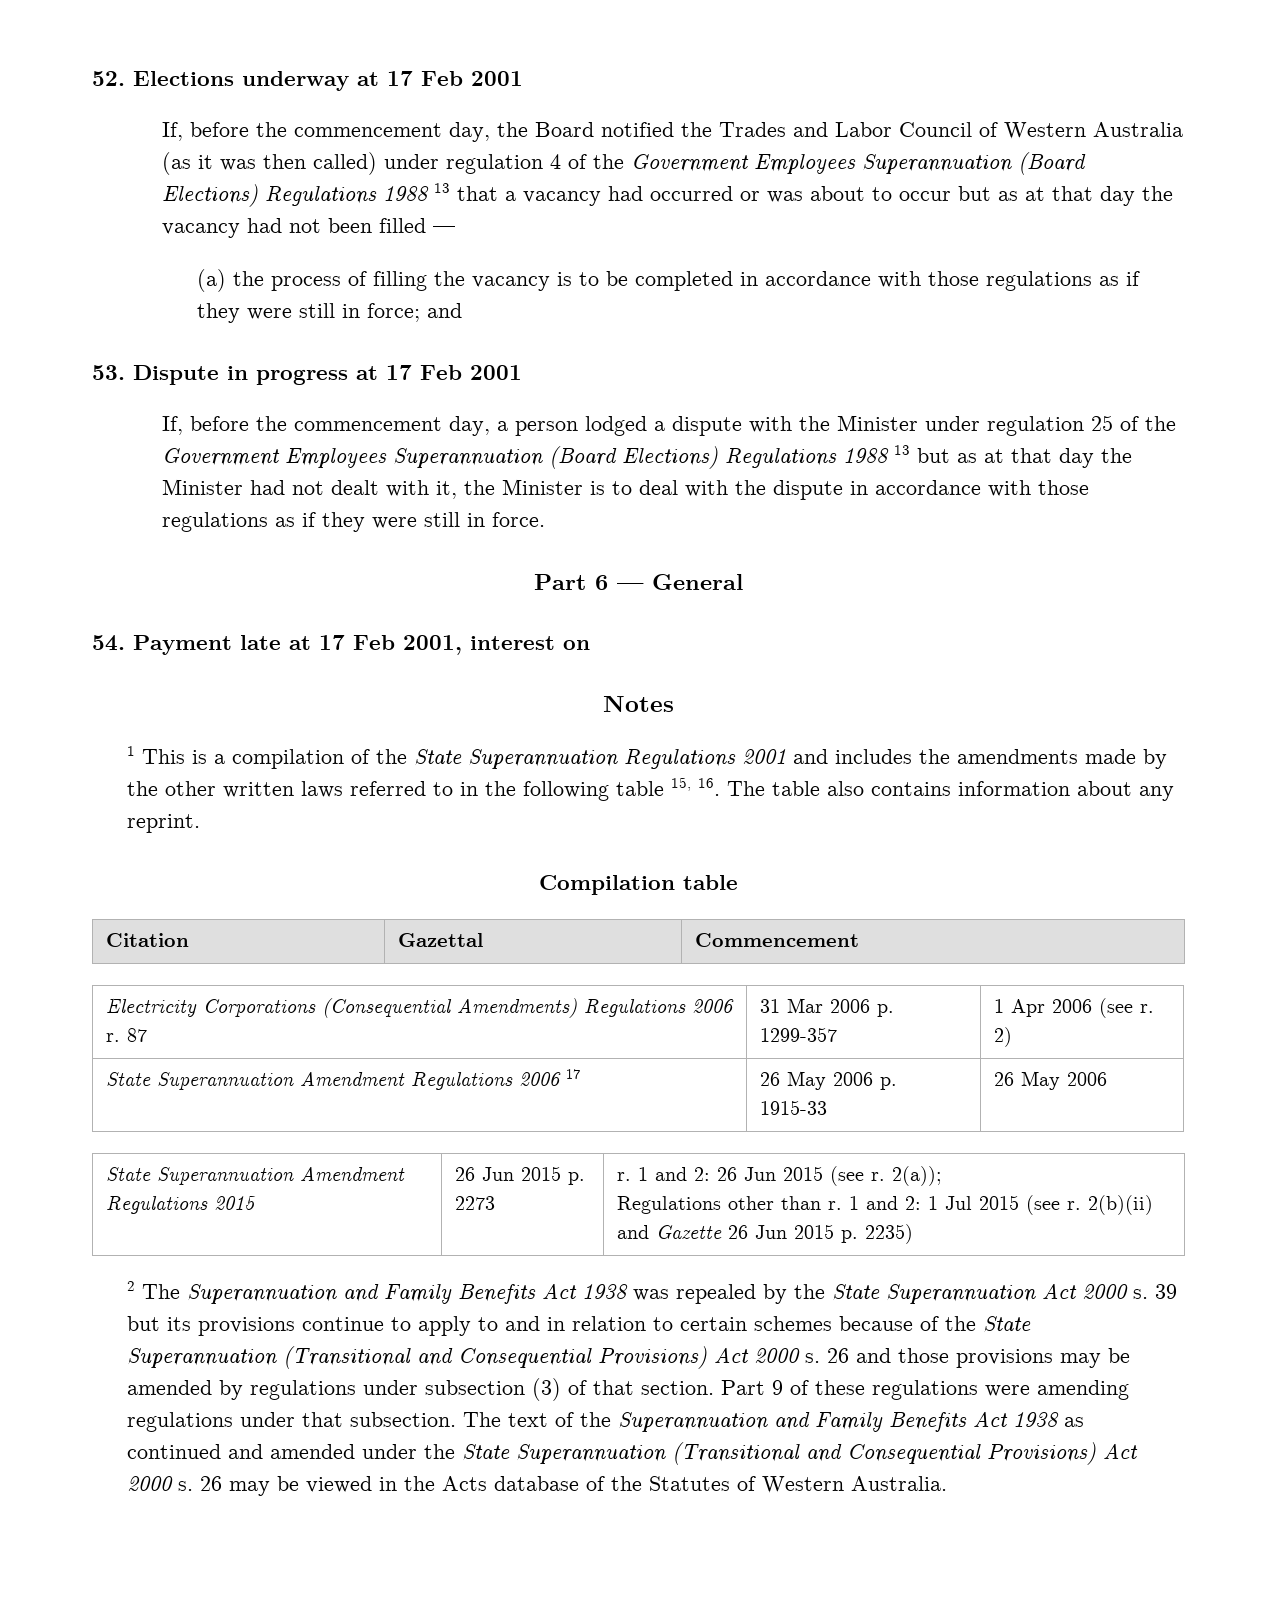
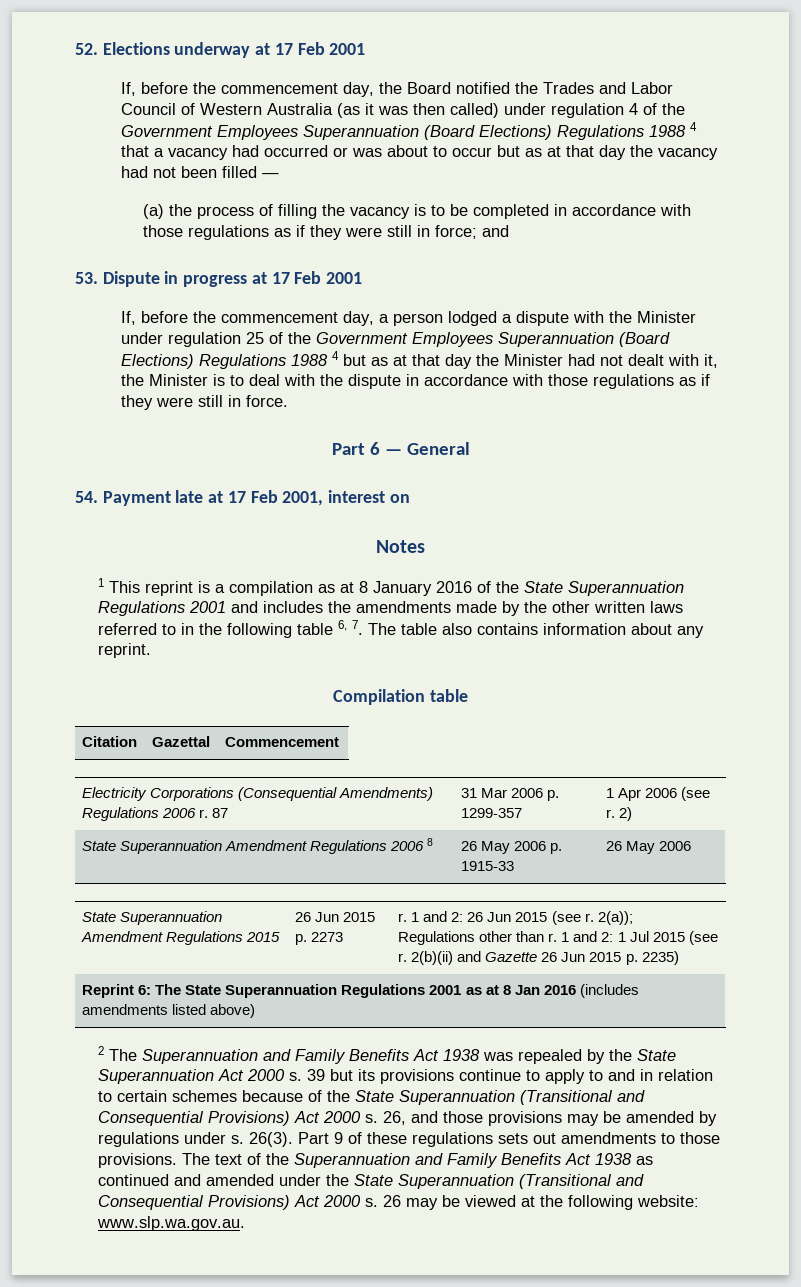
- If, before the commencement day, the Board notified the Trades and Labor Council of Western Australia (as it was then called) under regulation 4 of the Government Employees Superannuation (Board Elections) Regulations 1988 13 that a vacancy had occurred or was about to occur but as at that day the vacancy had not been filled —
+ If, before the commencement day, the Board notified the Trades and Labor Council of Western Australia (as it was then called) under regulation 4 of the Government Employees Superannuation (Board Elections) Regulations 1988 4 that a vacancy had occurred or was about to occur but as at that day the vacancy had not been filled —
- If, before the commencement day, a person lodged a dispute with the Minister under regulation 25 of the Government Employees Superannuation (Board Elections) Regulations 1988 13 but as at that day the Minister had not dealt with it, the Minister is to deal with the dispute in accordance with those regulations as if they were still in force.
+ If, before the commencement day, a person lodged a dispute with the Minister under regulation 25 of the Government Employees Superannuation (Board Elections) Regulations 1988 4 but as at that day the Minister had not dealt with it, the Minister is to deal with the dispute in accordance with those regulations as if they were still in force.
- 1 This is a compilation of the State Superannuation Regulations 2001 and includes the amendments made by the other written laws referred to in the following table 15, 16. The table also contains information about any reprint.
+ 1 This reprint is a compilation as at 8 January 2016 of the State Superannuation Regulations 2001 and includes the amendments made by the other written laws referred to in the following table 6, 7. The table also contains information about any reprint.
- State Superannuation Amendment Regulations 2006 17 | 26 May 2006 p. 1915-33 | 26 May 2006
+ State Superannuation Amendment Regulations 2006 8 | 26 May 2006 p. 1915-33 | 26 May 2006
+ Reprint 6: The State Superannuation Regulations 2001 as at 8 Jan 2016 (includes amendments listed above)
- 26 and those provisions may be amended by regulations under subsection (3) of that section.
+ 26, and those provisions may be amended by regulations under s. 26(3).
- Part 9 of these regulations were amending regulations under that subsection.
+ Part 9 of these regulations sets out amendments to those provisions.
- 26 may be viewed in the Acts database of the Statutes of Western Australia.
+ 26 may be viewed at the following website: www.slp.wa.gov.au.

